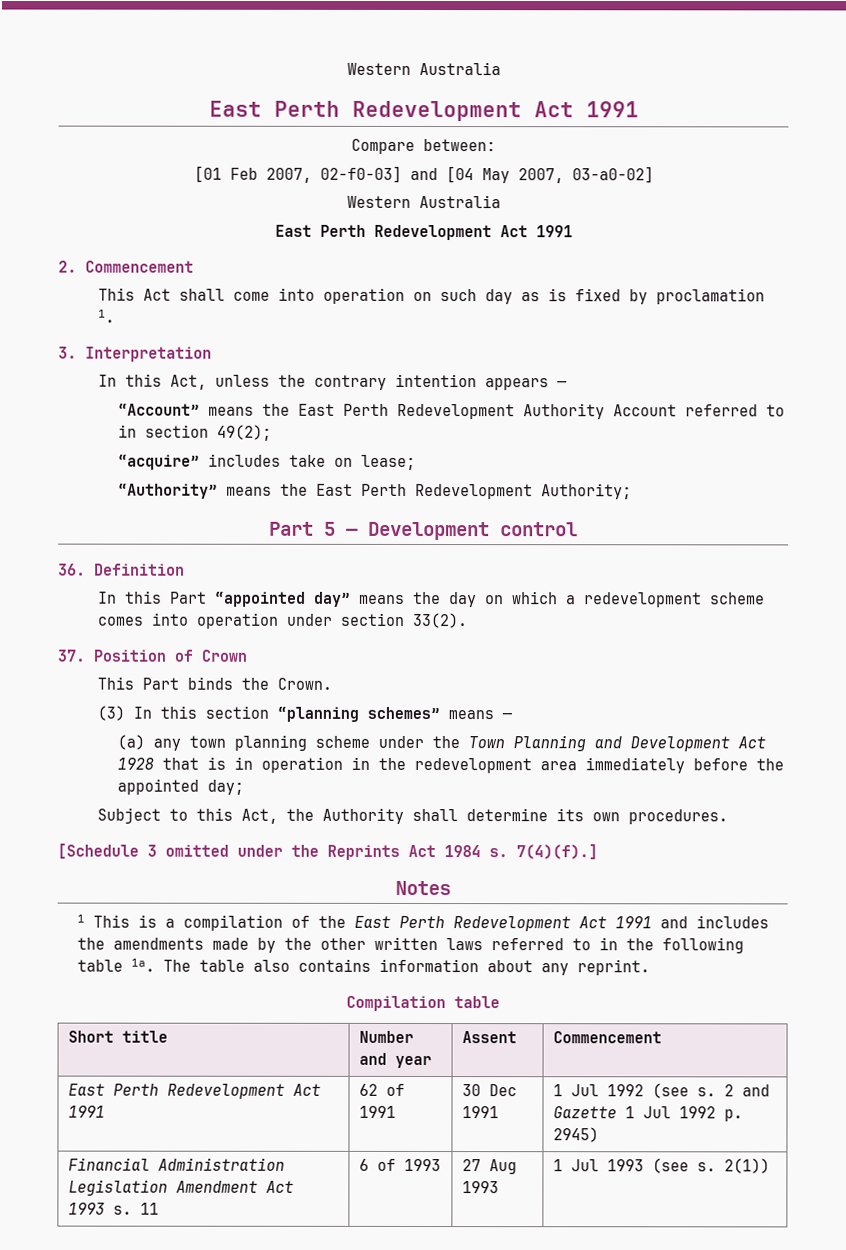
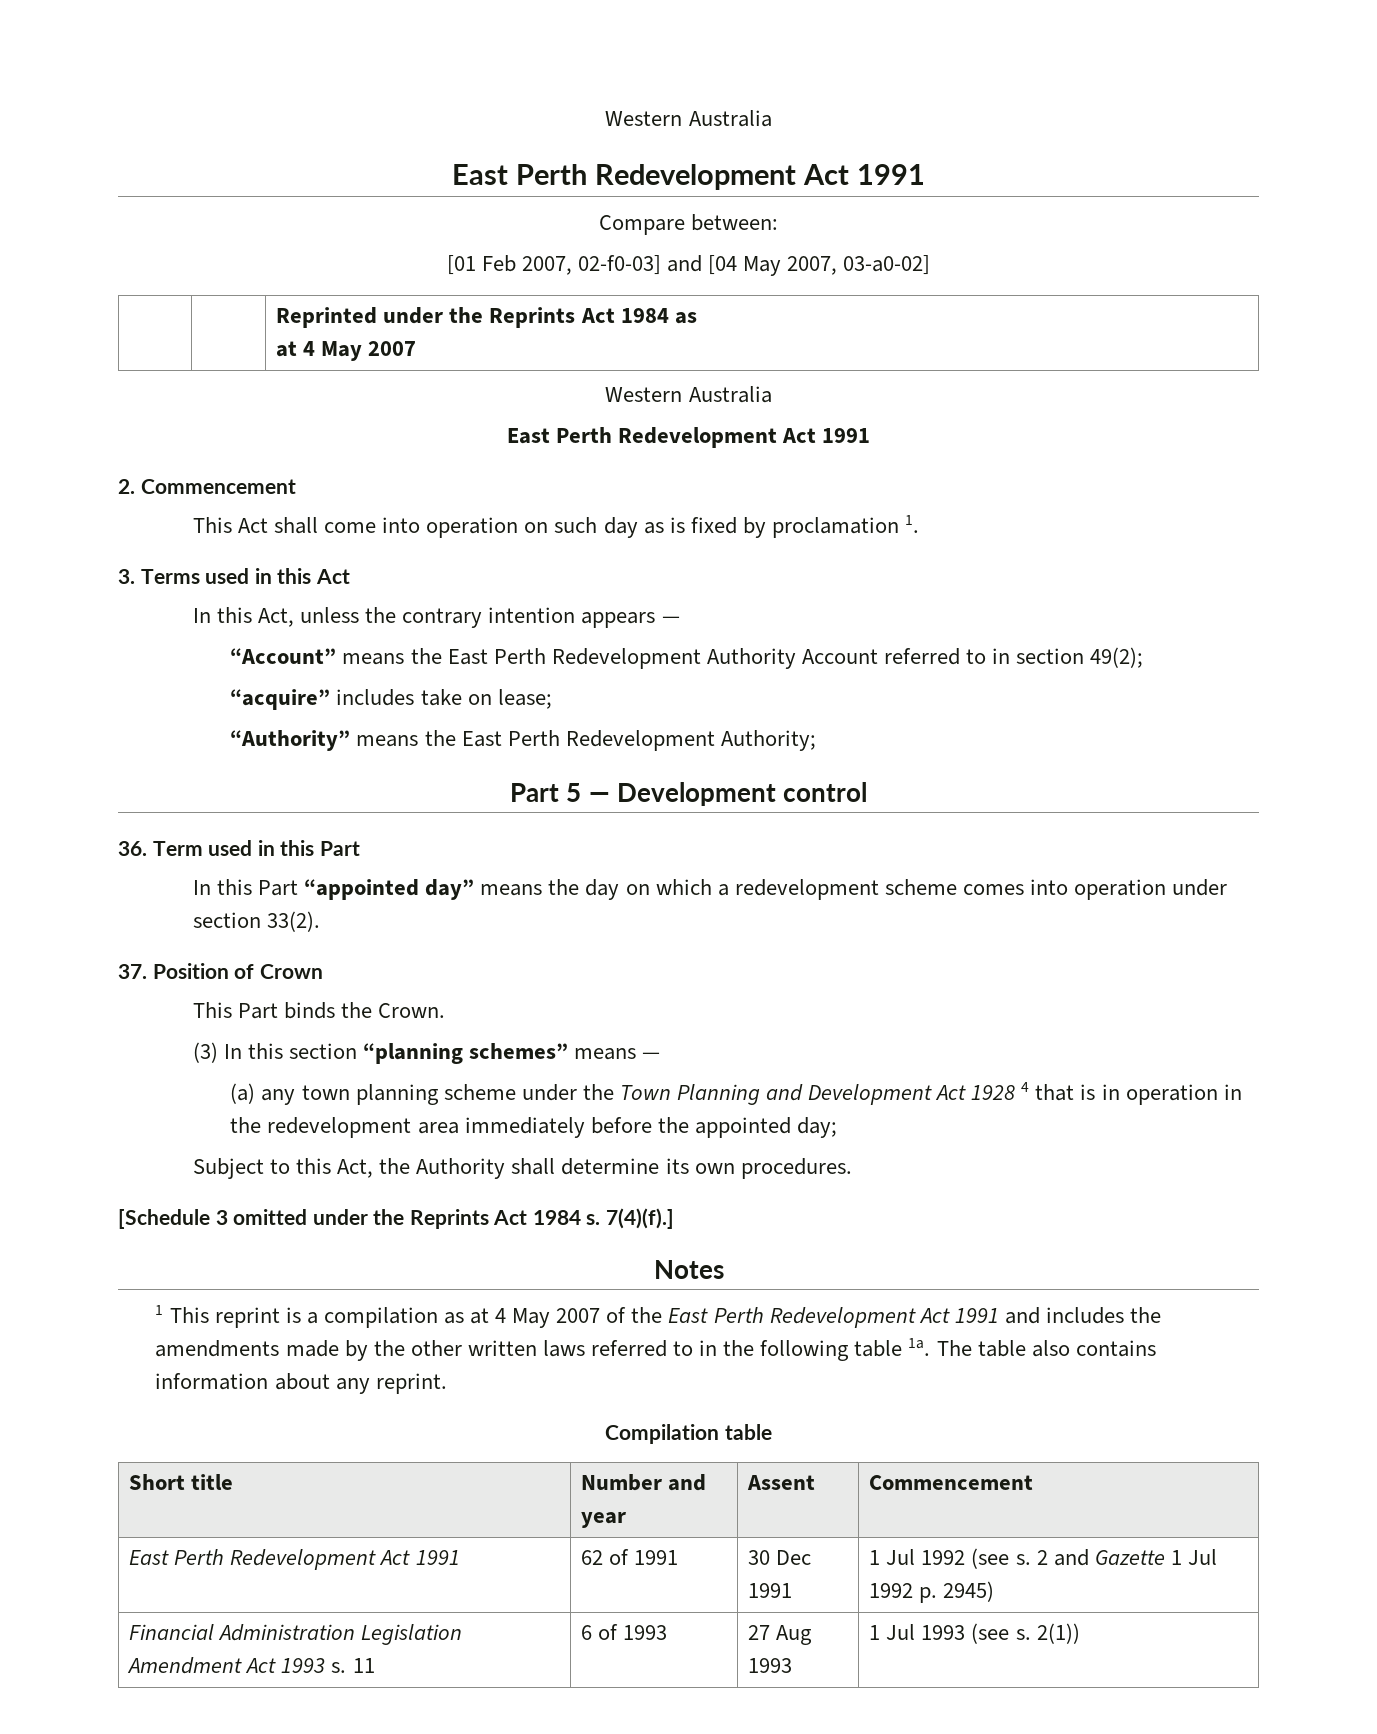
+ | | Reprinted under the Reprints Act 1984 as
+ at 4 May 2007
- 3. Interpretation
+ 3. Terms used in this Act
- 36. Definition
+ 36. Term used in this Part
- (a) any town planning scheme under the Town Planning and Development Act 1928 that is in operation in the redevelopment area immediately before the appointed day;
+ (a) any town planning scheme under the Town Planning and Development Act 1928 4 that is in operation in the redevelopment area immediately before the appointed day;
- 1 This is a compilation of the East Perth Redevelopment Act 1991 and includes the amendments made by the other written laws referred to in the following table 1a.
+ 1 This reprint is a compilation as at 4 May 2007 of the East Perth Redevelopment Act 1991 and includes the amendments made by the other written laws referred to in the following table 1a.

